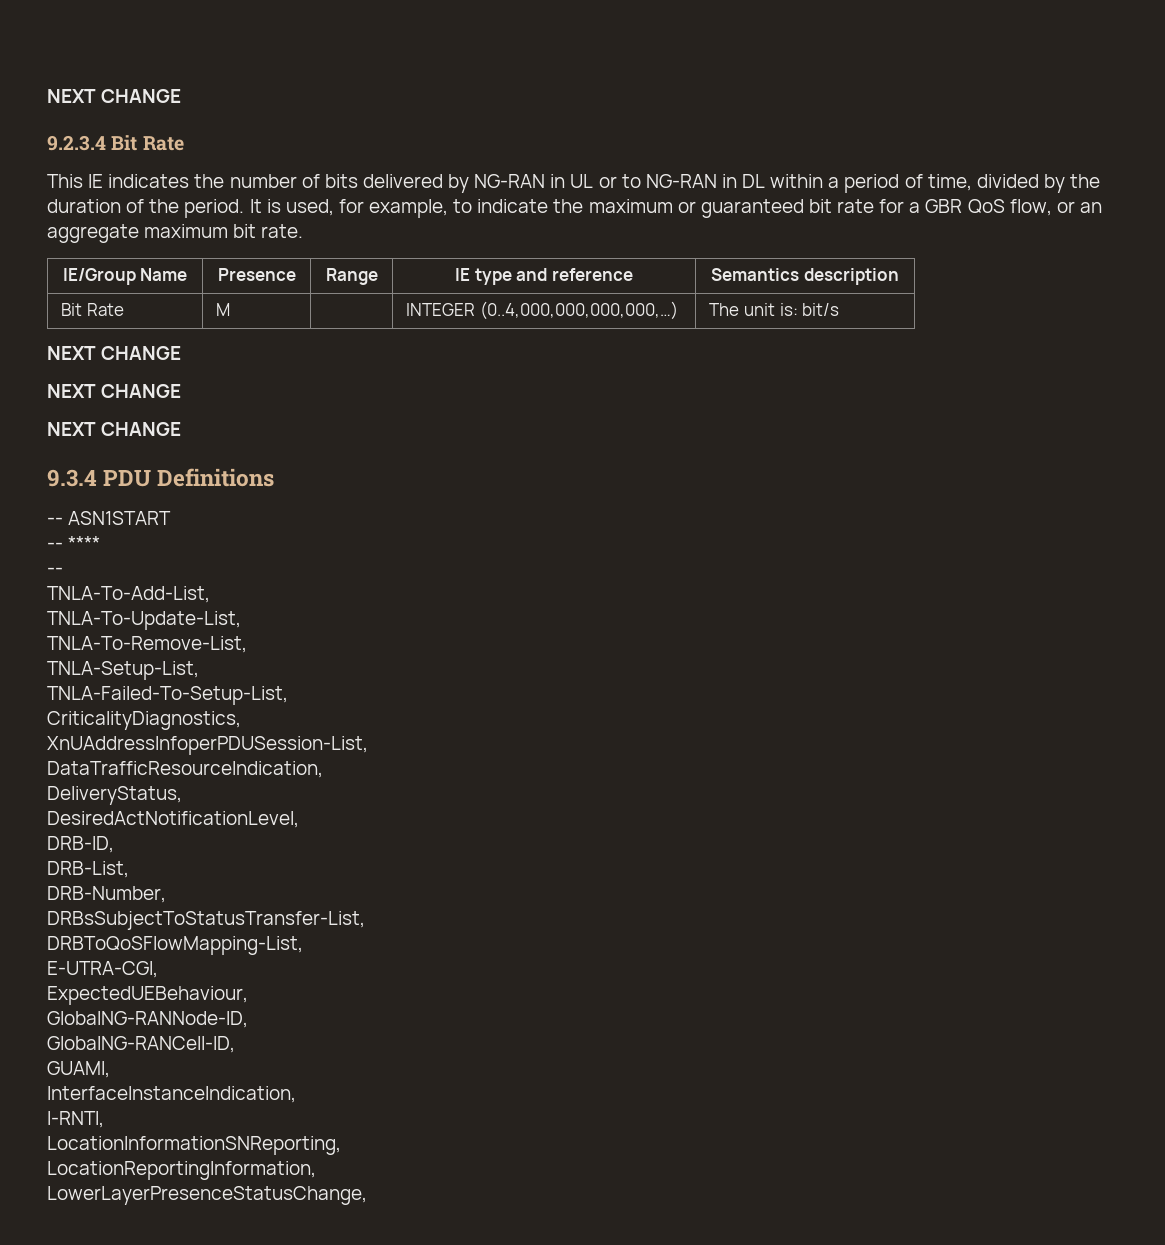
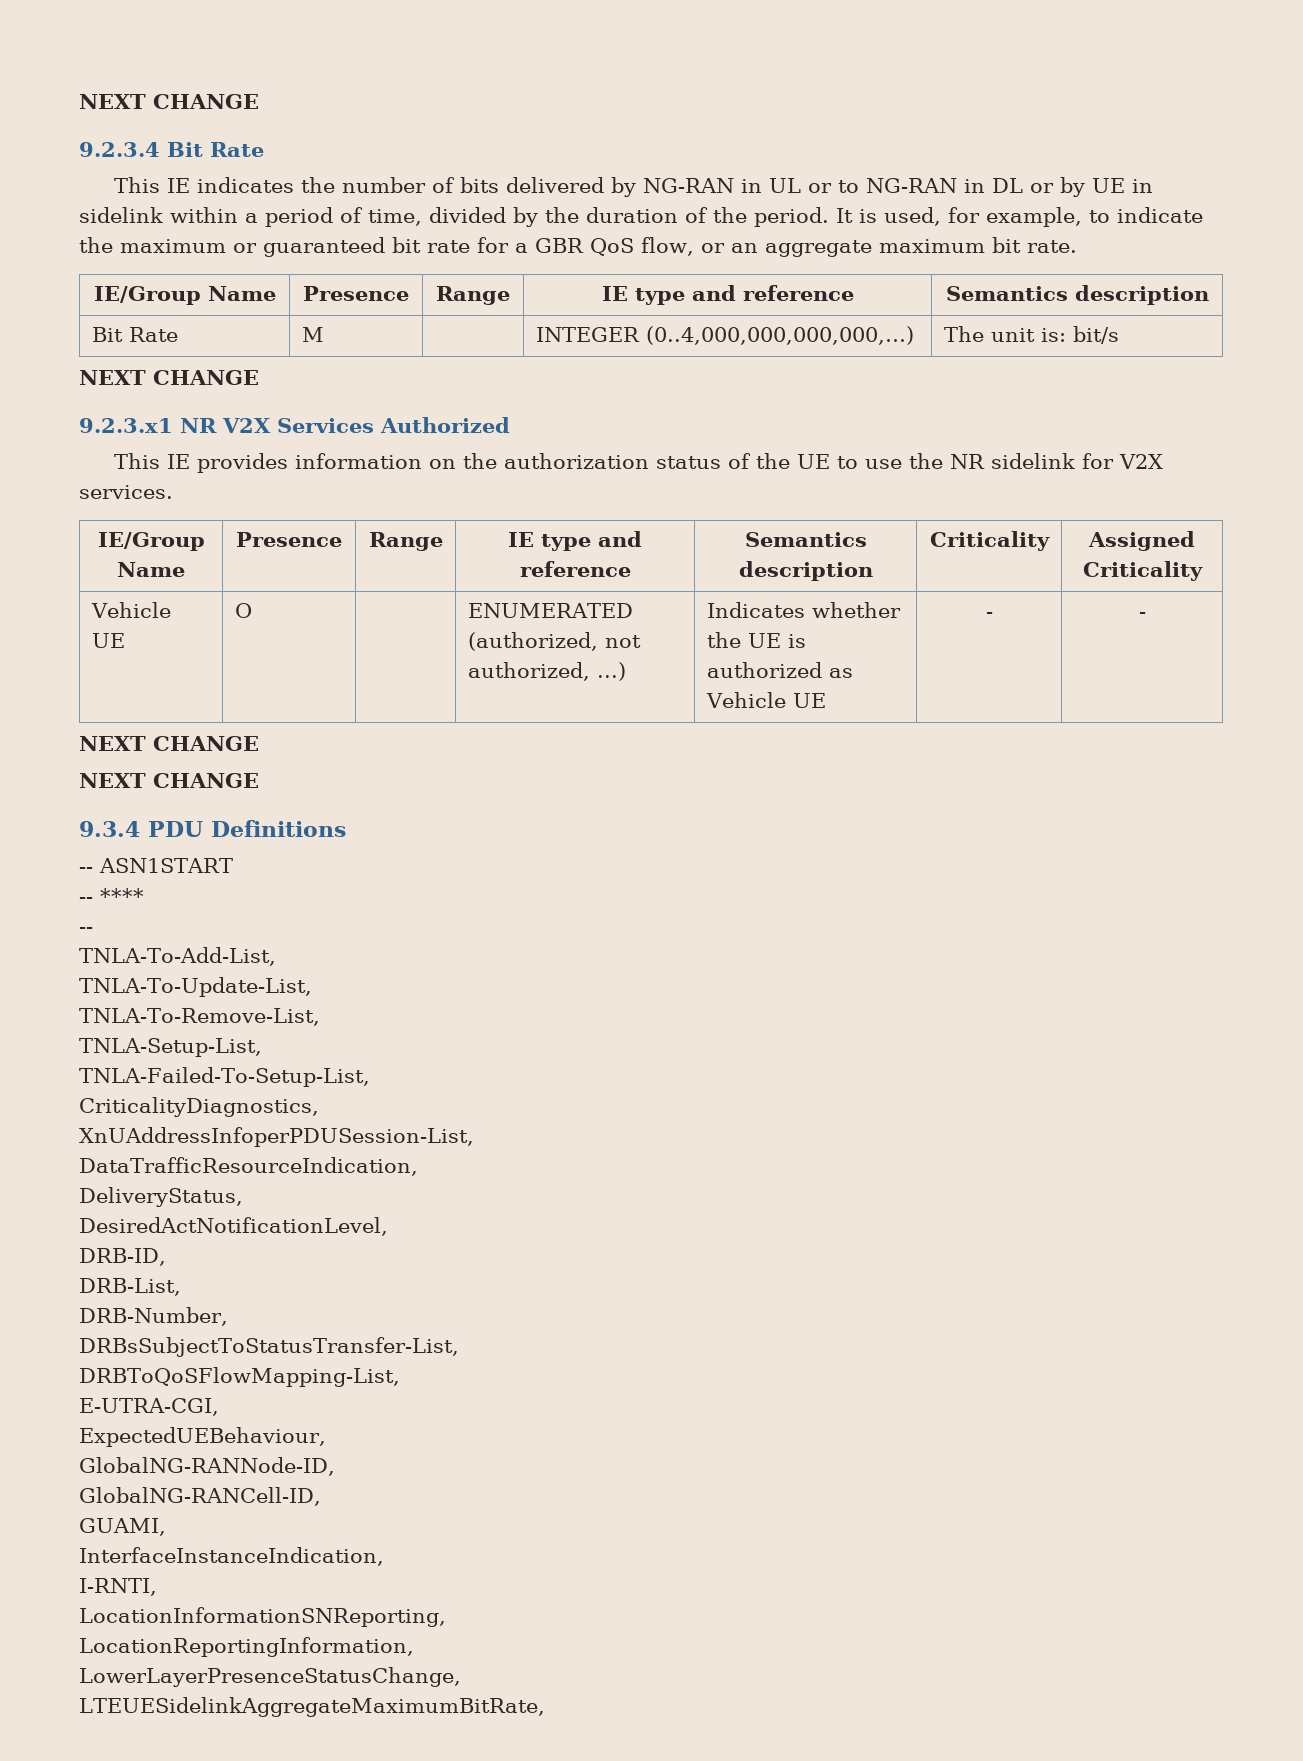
- This IE indicates the number of bits delivered by NG-RAN in UL or to NG-RAN in DL within a period of time, divided by the duration of the period.
+ This IE indicates the number of bits delivered by NG-RAN in UL or to NG-RAN in DL or by UE in sidelink within a period of time, divided by the duration of the period.
+ 9.2.3.x1 NR V2X Services Authorized
+ This IE provides information on the authorization status of the UE to use the NR sidelink for V2X services.
+ IE/Group Name | Presence | Range | IE type and reference | Semantics description | Criticality | Assigned Criticality
+ Vehicle UE | O | | ENUMERATED (authorized, not authorized, ...) | Indicates whether the UE is authorized as Vehicle UE | - | -
+ LTEUESidelinkAggregateMaximumBitRate,

